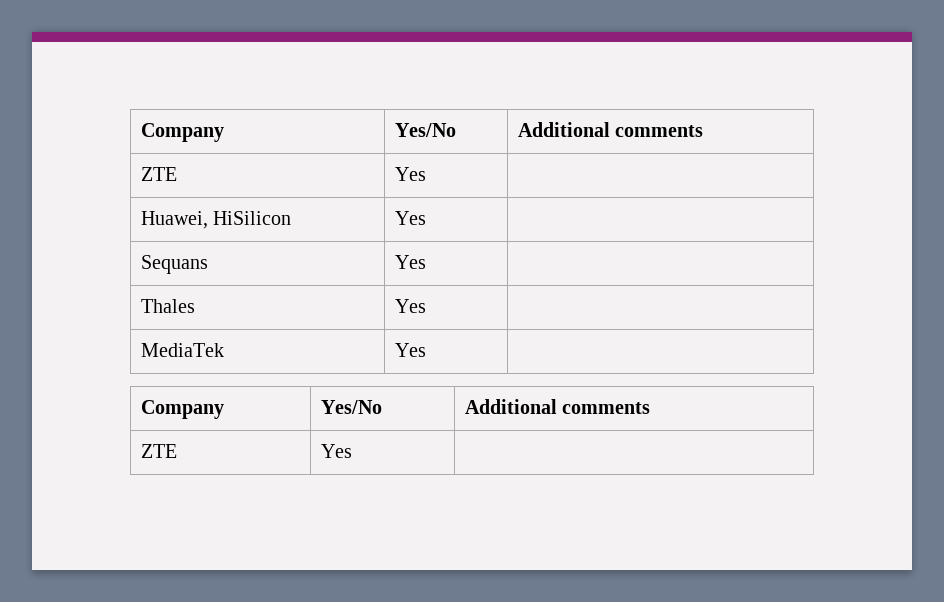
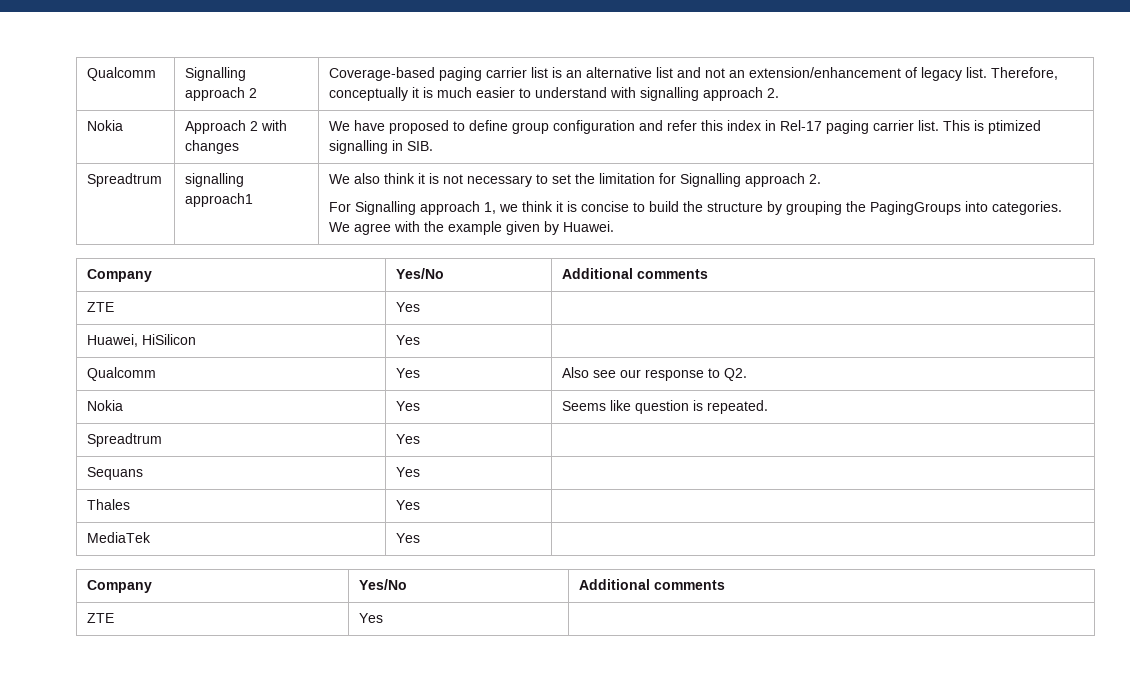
+ Qualcomm | Signalling approach 2 | Coverage-based paging carrier list is an alternative list and not an extension/enhancement of legacy list. Therefore, conceptually it is much easier to understand with signalling approach 2.
+ Nokia | Approach 2 with changes | We have proposed to define group configuration and refer this index in Rel-17 paging carrier list. This is ptimized signalling in SIB.
+ Spreadtrum | signalling approach1 | We also think it is not necessary to set the limitation for Signalling approach 2.
+ For Signalling approach 1, we think it is concise to build the structure by grouping the PagingGroups into categories. We agree with the example given by Huawei.
+ Qualcomm | Yes | Also see our response to Q2.
+ Nokia | Yes | Seems like question is repeated.
+ Spreadtrum | Yes |

